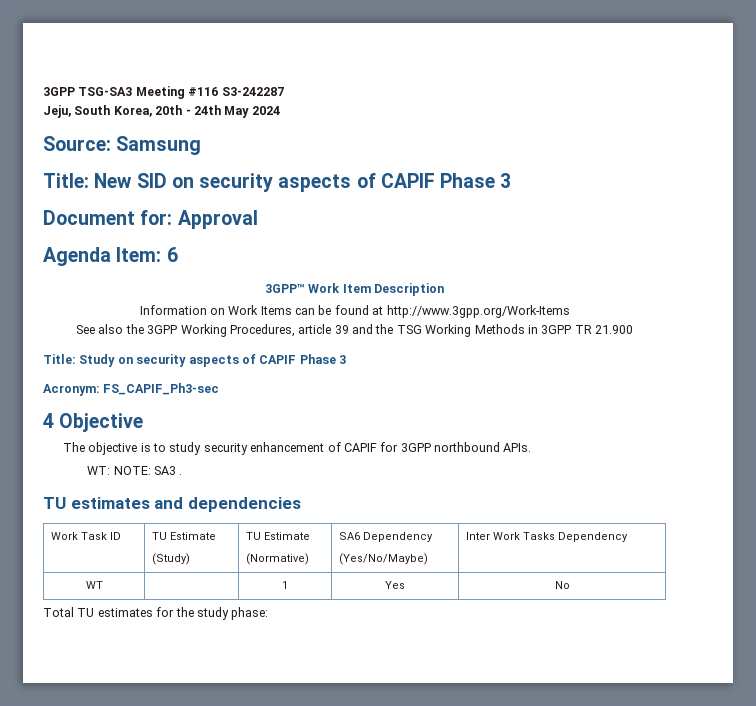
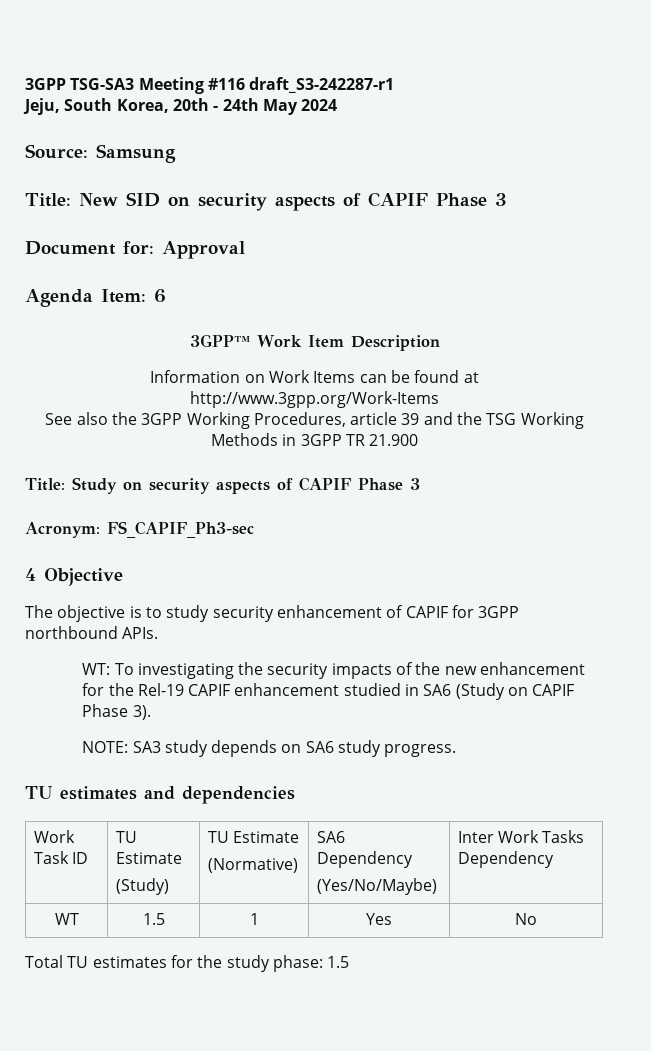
- 3GPP TSG-SA3 Meeting #116 S3-242287
+ 3GPP TSG-SA3 Meeting #116 draft_S3-242287-r1
- WT: NOTE: SA3 .
+ WT: To investigating the security impacts of the new enhancement for the Rel-19 CAPIF enhancement studied in SA6 (Study on CAPIF Phase 3).
+ NOTE: SA3 study depends on SA6 study progress.
- WT | | 1 | Yes | No
+ WT | 1.5 | 1 | Yes | No
- Total TU estimates for the study phase:
+ Total TU estimates for the study phase: 1.5

